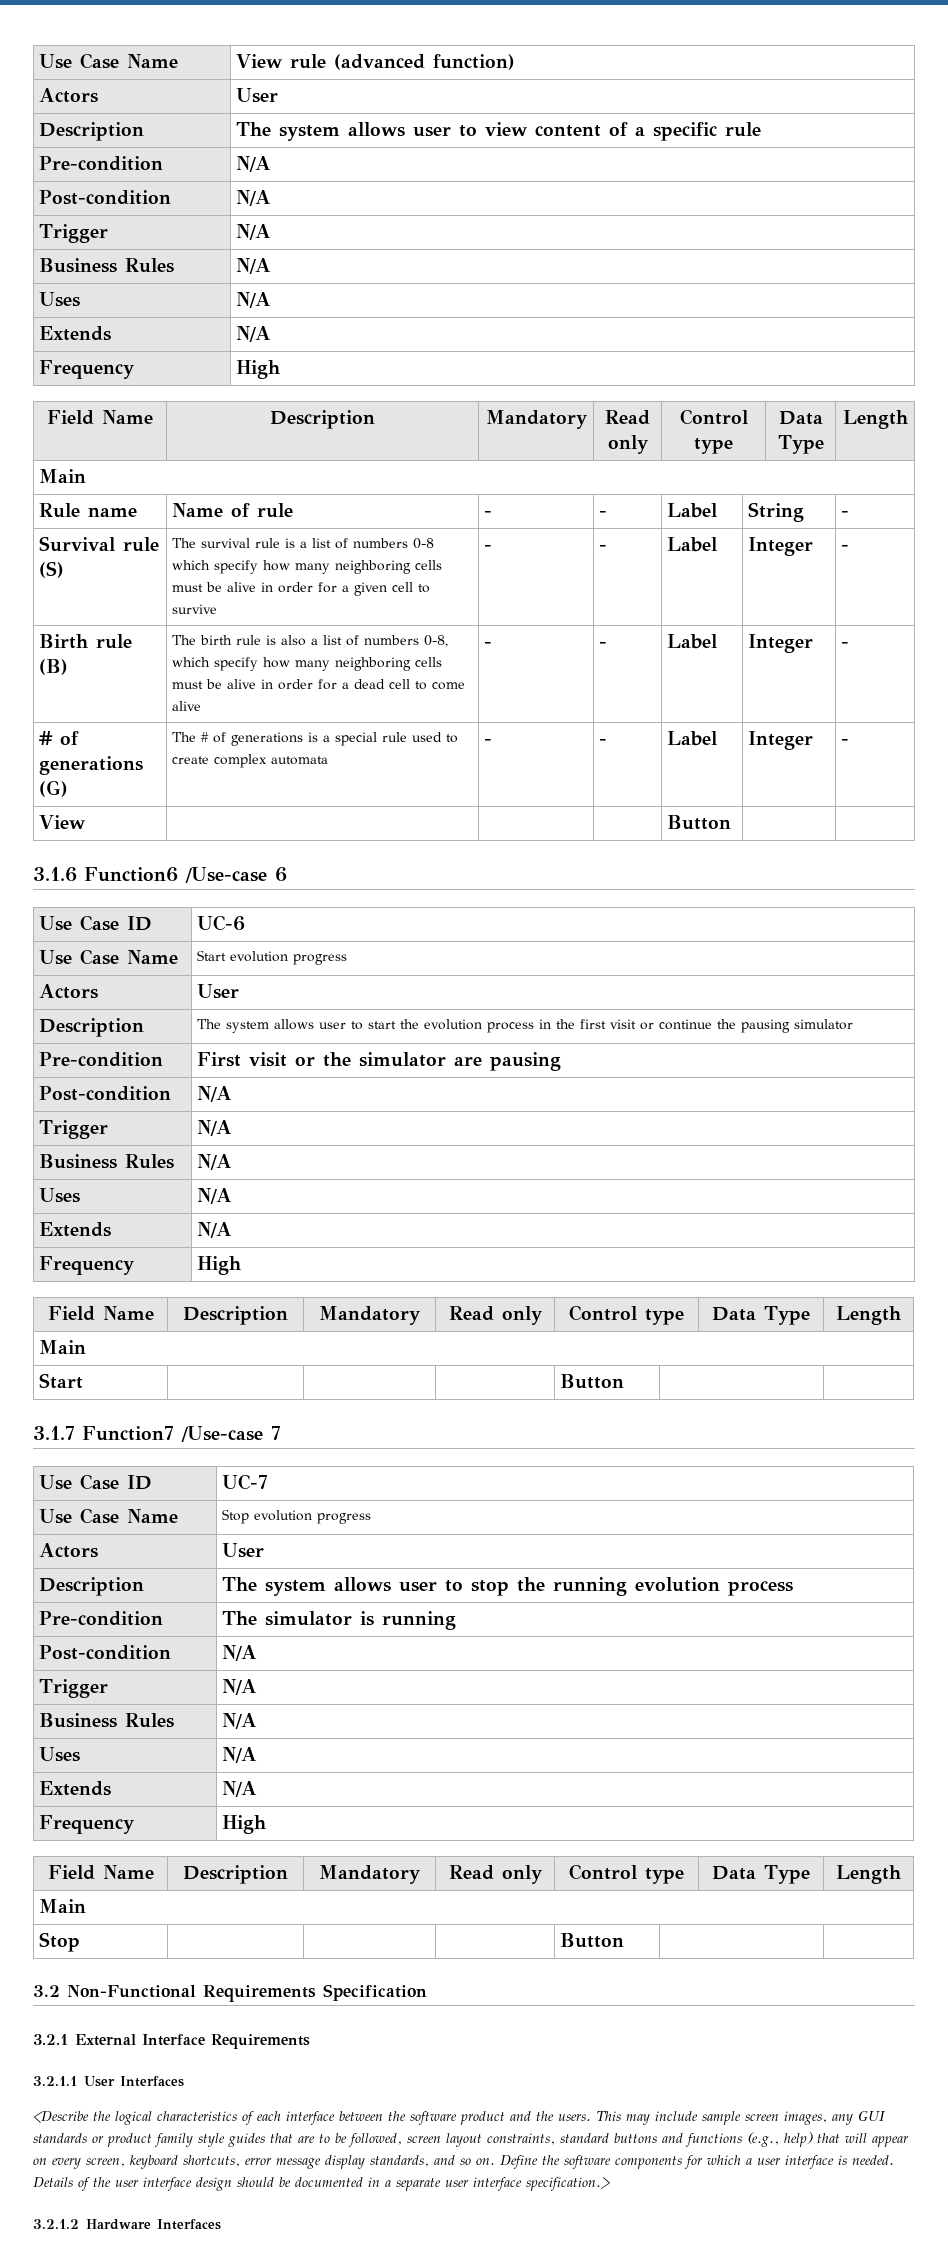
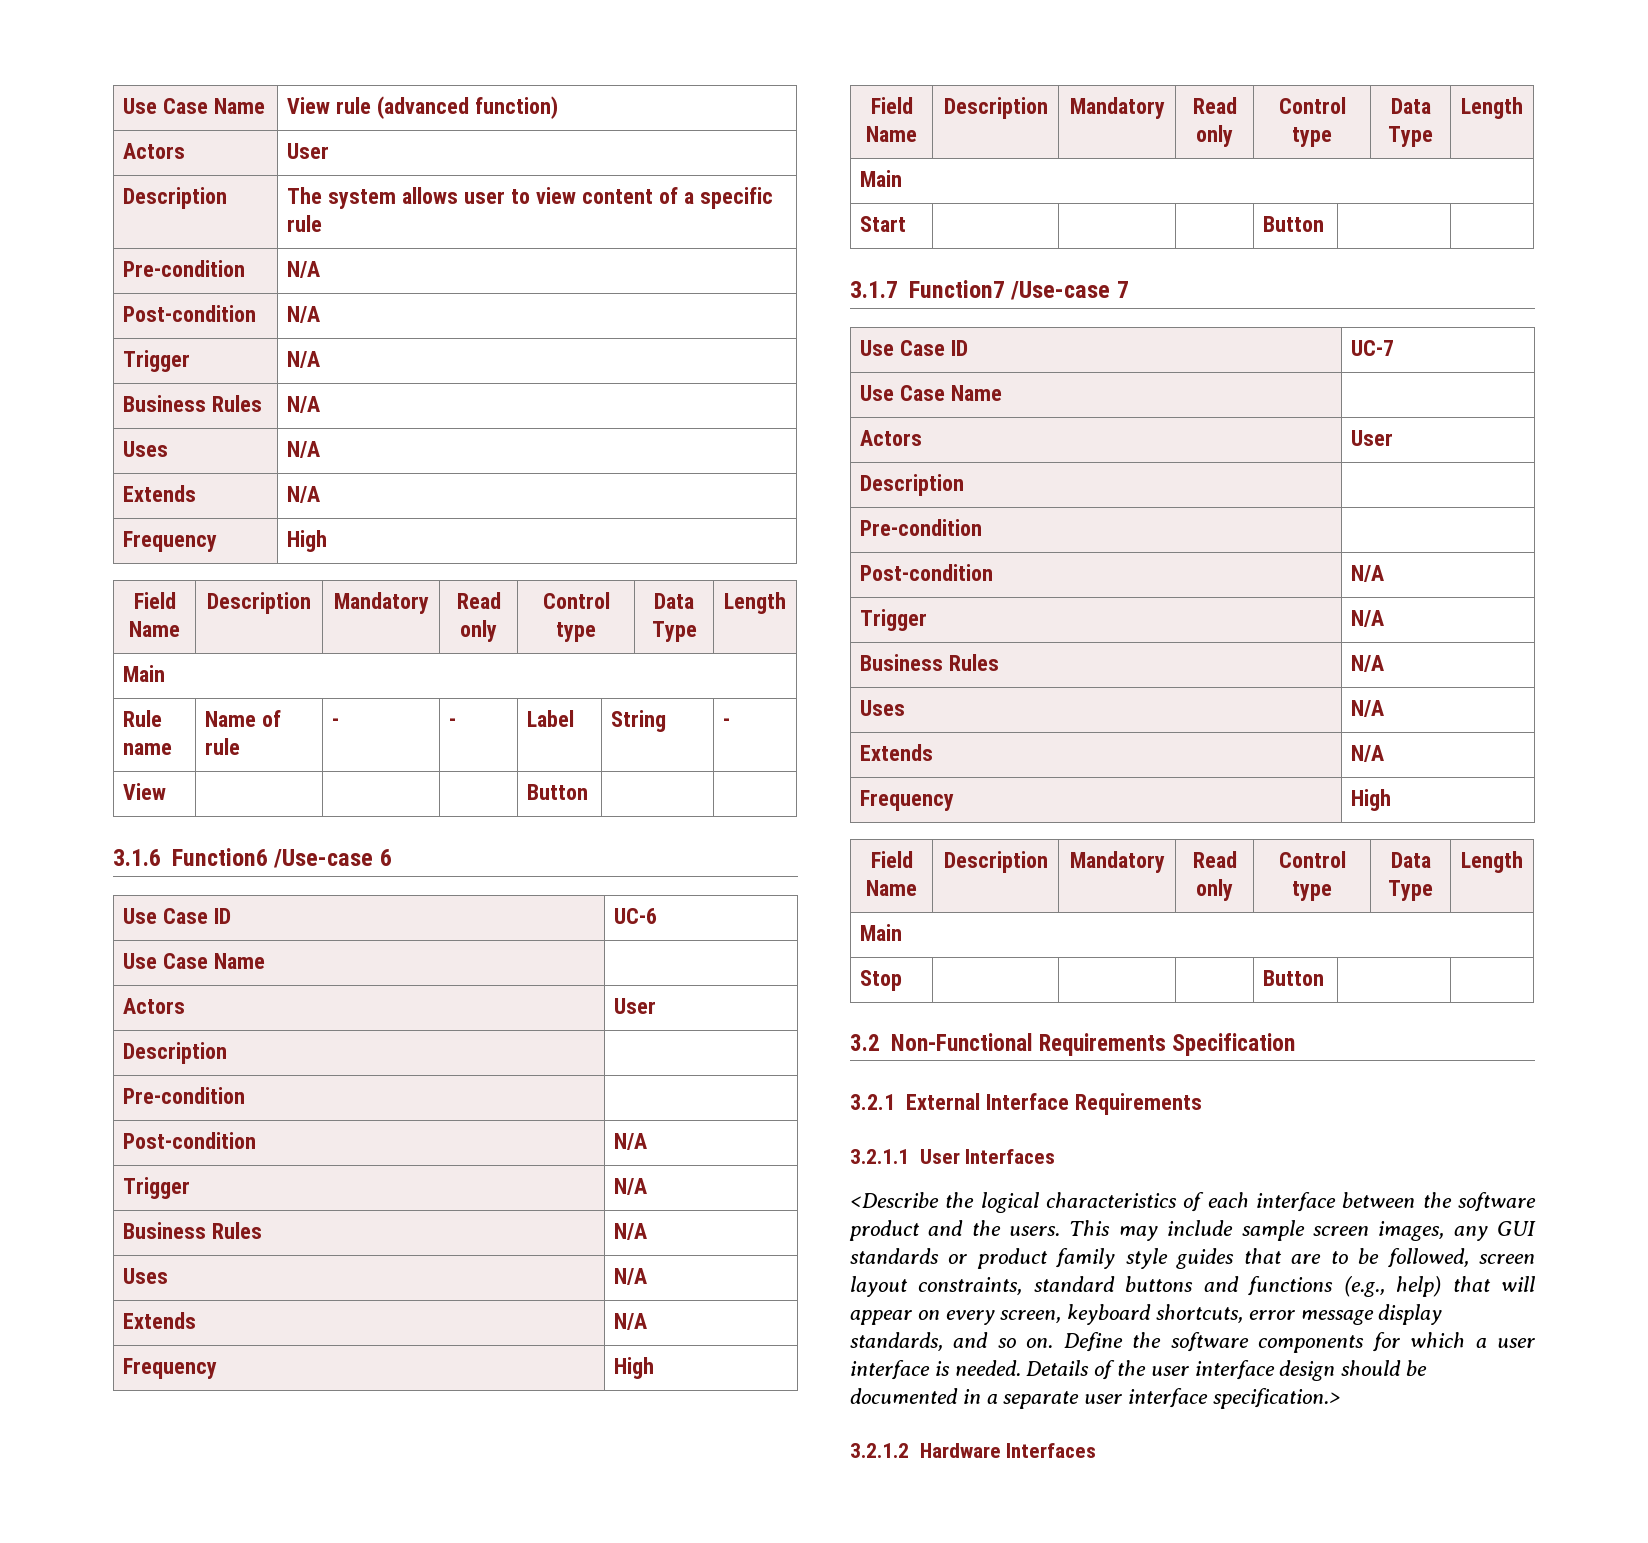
- Survival rule (S) | The survival rule is a list of numbers 0-8 which specify how many neighboring cells must be alive in order for a given cell to survive | - | - | Label | Integer | -
- Birth rule (B) | The birth rule is also a list of numbers 0-8, which specify how many neighboring cells must be alive in order for a dead cell to come alive | - | - | Label | Integer | -
- # of generations (G) | The # of generations is a special rule used to create complex automata | - | - | Label | Integer | -
  Use Case ID | UC-6
- Use Case Name | Start evolution progress
+ Use Case Name |
  Actors | User
- Description | The system allows user to start the evolution process in the first visit or continue the pausing simulator
- Pre-condition | First visit or the simulator are pausing
+ Description |
+ Pre-condition |
  Use Case ID | UC-7
- Use Case Name | Stop evolution progress
+ Use Case Name |
  Actors | User
- Description | The system allows user to stop the running evolution process
- Pre-condition | The simulator is running
+ Description |
+ Pre-condition |

